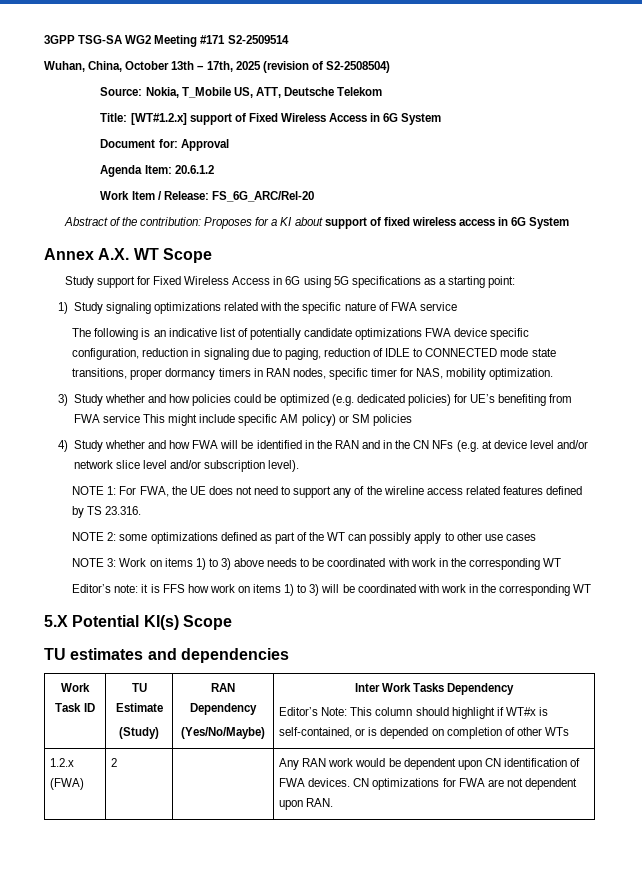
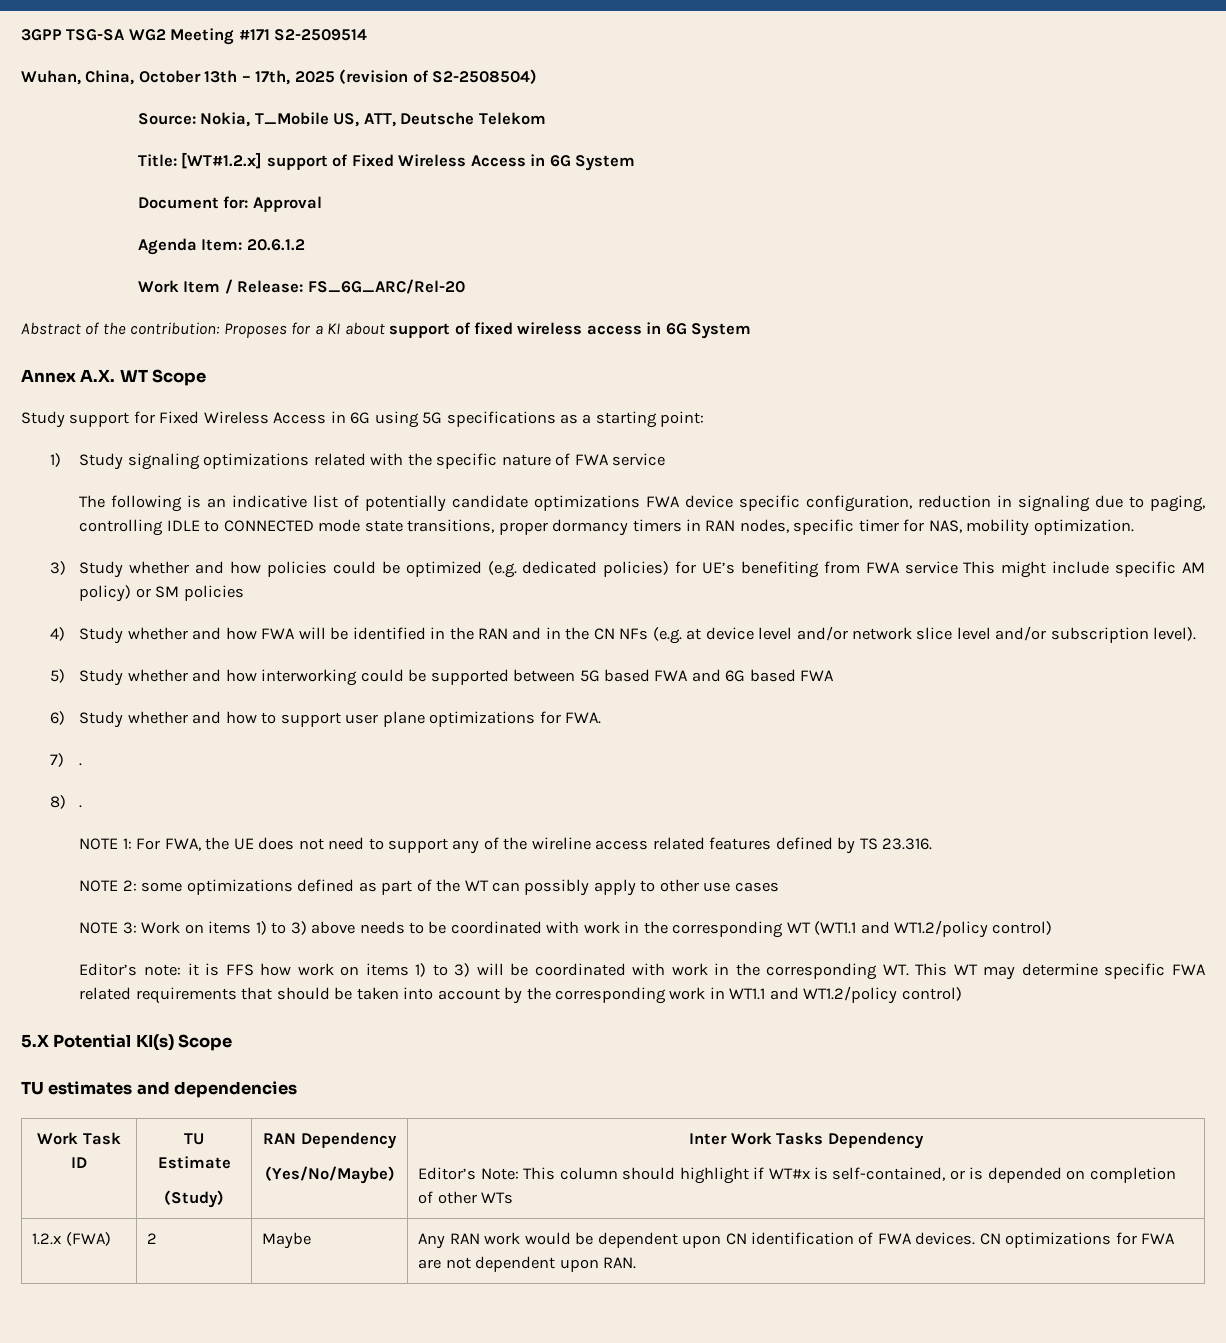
- The following is an indicative list of potentially candidate optimizations FWA device specific configuration, reduction in signaling due to paging, reduction of IDLE to CONNECTED mode state transitions, proper dormancy timers in RAN nodes, specific timer for NAS, mobility optimization.
+ The following is an indicative list of potentially candidate optimizations FWA device specific configuration, reduction in signaling due to paging, controlling IDLE to CONNECTED mode state transitions, proper dormancy timers in RAN nodes, specific timer for NAS, mobility optimization.
+ 5) Study whether and how interworking could be supported between 5G based FWA and 6G based FWA
+ 6) Study whether and how to support user plane optimizations for FWA.
+ 7) .
+ 8) .
- NOTE 3: Work on items 1) to 3) above needs to be coordinated with work in the corresponding WT
+ NOTE 3: Work on items 1) to 3) above needs to be coordinated with work in the corresponding WT (WT1.1 and WT1.2/policy control)
- Editor’s note: it is FFS how work on items 1) to 3) will be coordinated with work in the corresponding WT
+ Editor’s note: it is FFS how work on items 1) to 3) will be coordinated with work in the corresponding WT. This WT may determine specific FWA related requirements that should be taken into account by the corresponding work in WT1.1 and WT1.2/policy control)
- 1.2.x (FWA) | 2 | | Any RAN work would be dependent upon CN identification of FWA devices. CN optimizations for FWA are not dependent upon RAN.
+ 1.2.x (FWA) | 2 | Maybe | Any RAN work would be dependent upon CN identification of FWA devices. CN optimizations for FWA are not dependent upon RAN.

